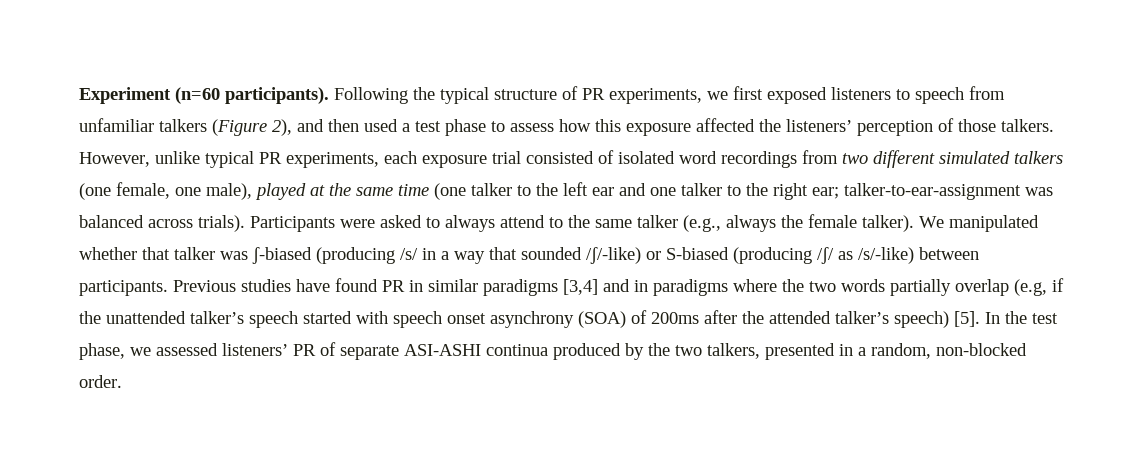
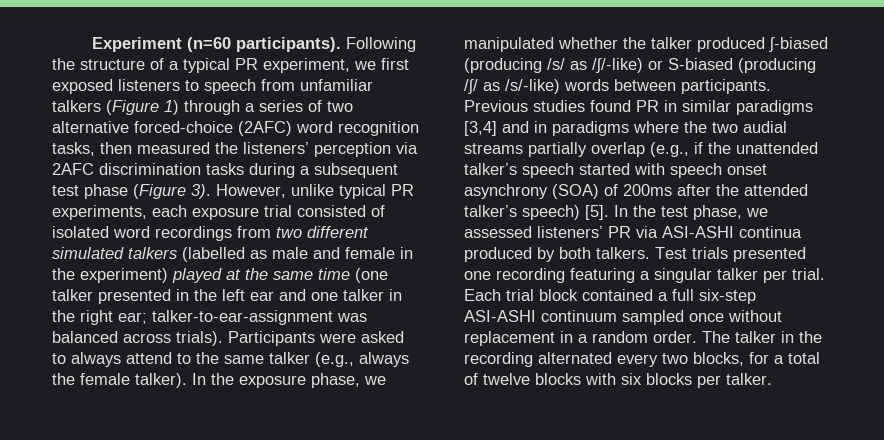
- Following the typical structure of PR experiments, we first exposed listeners to speech from unfamiliar talkers (Figure 2), and then used a test phase to assess how this exposure affected the listeners’ perception of those talkers.
+ Following the structure of a typical PR experiment, we first exposed listeners to speech from unfamiliar talkers (Figure 1) through a series of two alternative forced-choice (2AFC) word recognition tasks, then measured the listeners’ perception via 2AFC discrimination tasks during a subsequent test phase (Figure 3).
- However, unlike typical PR experiments, each exposure trial consisted of isolated word recordings from two different simulated talkers (one female, one male), played at the same time (one talker to the left ear and one talker to the right ear; talker-to-ear-assignment was balanced across trials).
+ However, unlike typical PR experiments, each exposure trial consisted of isolated word recordings from two different simulated talkers (labelled as male and female in the experiment) played at the same time (one talker presented in the left ear and one talker in the right ear; talker-to-ear-assignment was balanced across trials).
- We manipulated whether that talker was ʃ-biased (producing /s/ in a way that sounded /ʃ/-like) or S-biased (producing /ʃ/ as /s/-like) between participants.
+ In the exposure phase, we manipulated whether the talker produced ʃ-biased (producing /s/ as /ʃ/-like) or S-biased (producing /ʃ/ as /s/-like) words between participants.
- Previous studies have found PR in similar paradigms [3,4] and in paradigms where the two words partially overlap (e.g, if the unattended talker’s speech started with speech onset asynchrony (SOA) of 200ms after the attended talker’s speech) [5].
+ Previous studies found PR in similar paradigms [3,4] and in paradigms where the two audial streams partially overlap (e.g., if the unattended talker’s speech started with speech onset asynchrony (SOA) of 200ms after the attended talker’s speech) [5].
- In the test phase, we assessed listeners’ PR of separate ASI-ASHI continua produced by the two talkers, presented in a random, non-blocked order.
+ In the test phase, we assessed listeners’ PR via ASI-ASHI continua produced by both talkers. Test trials presented one recording featuring a singular talker per trial. Each trial block contained a full six-step ASI-ASHI continuum sampled once without replacement in a random order. The talker in the recording alternated every two blocks, for a total of twelve blocks with six blocks per talker.

